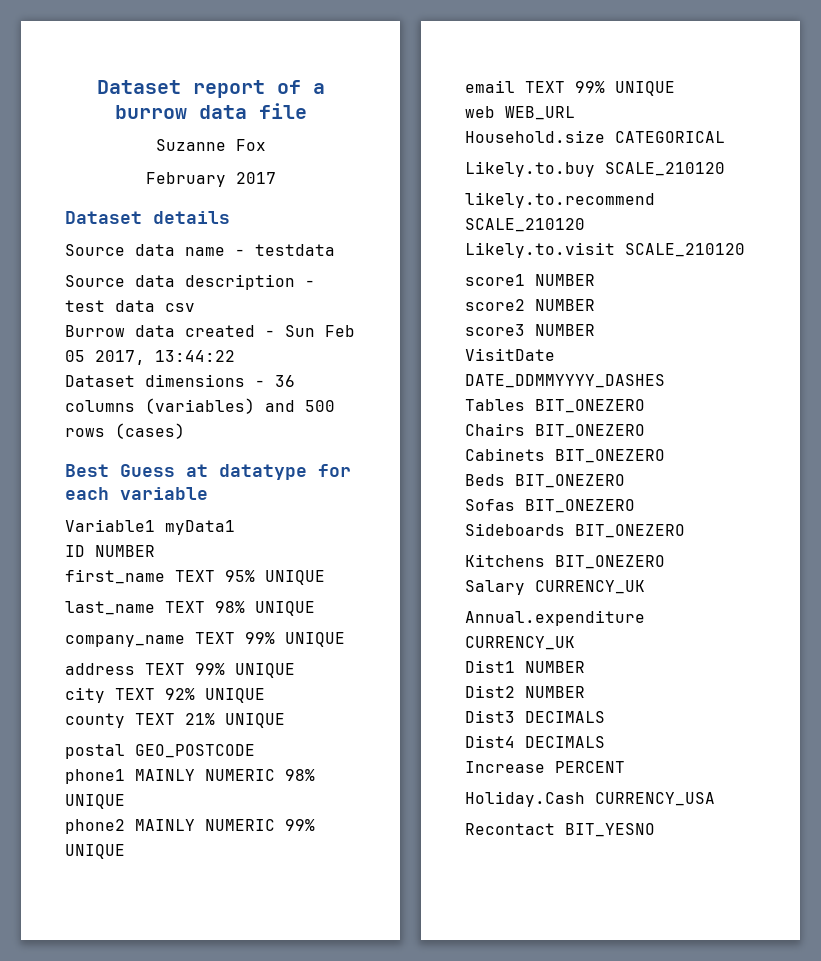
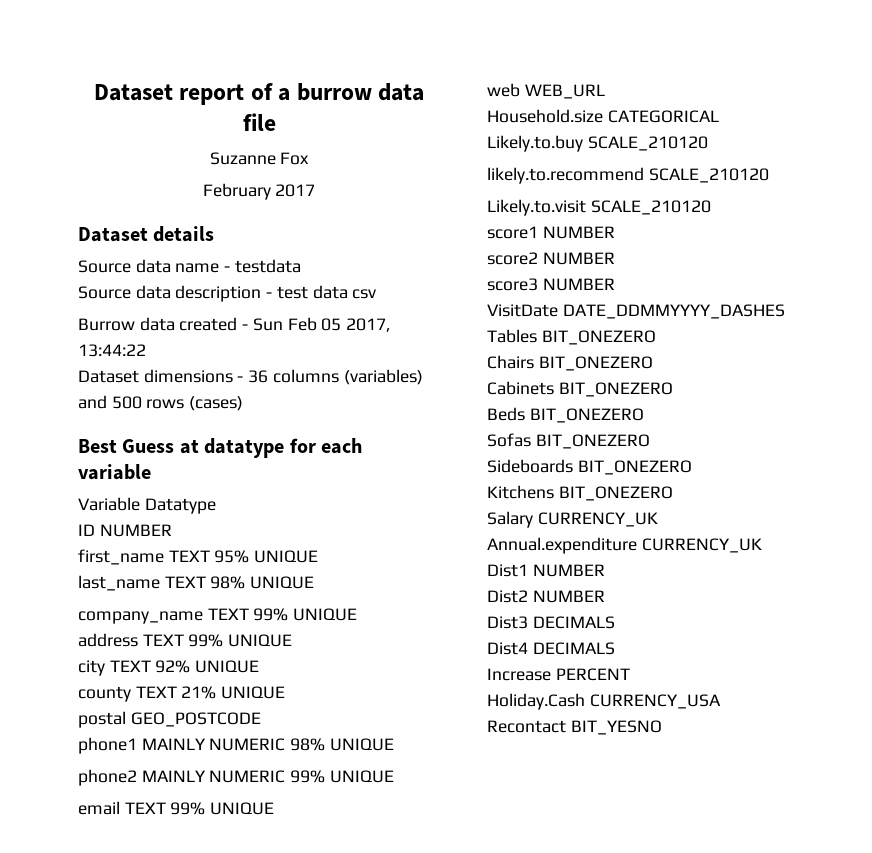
- Variable1 myData1
+ Variable Datatype

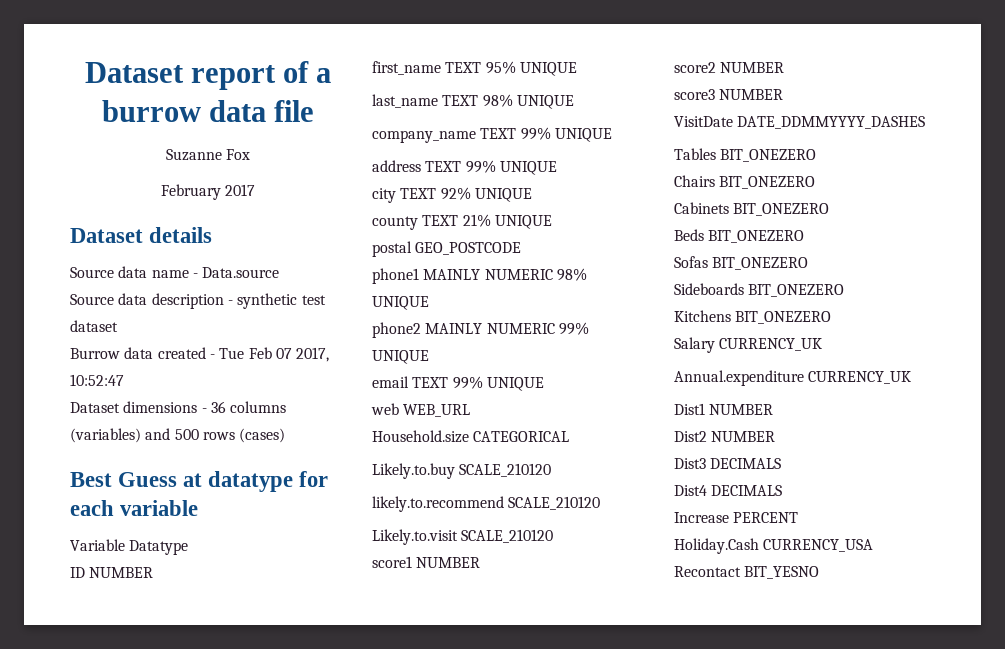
- Source data name - testdata
+ Source data name - Data.source
- Source data description - test data csv
+ Source data description - synthetic test dataset
- Burrow data created - Sun Feb 05 2017, 13:44:22
+ Burrow data created - Tue Feb 07 2017, 10:52:47

